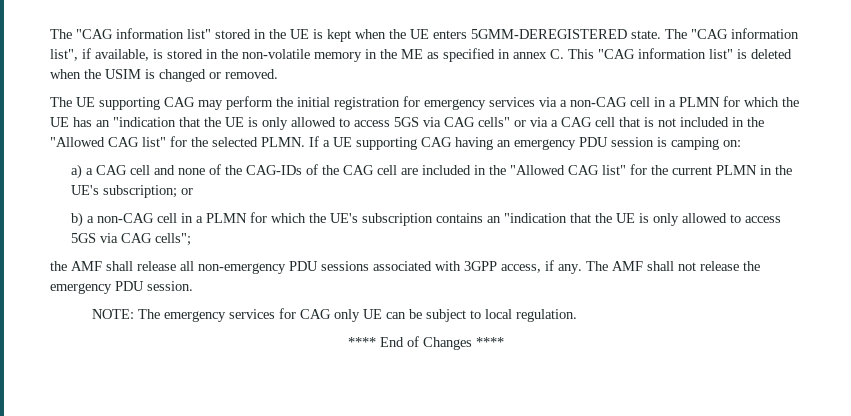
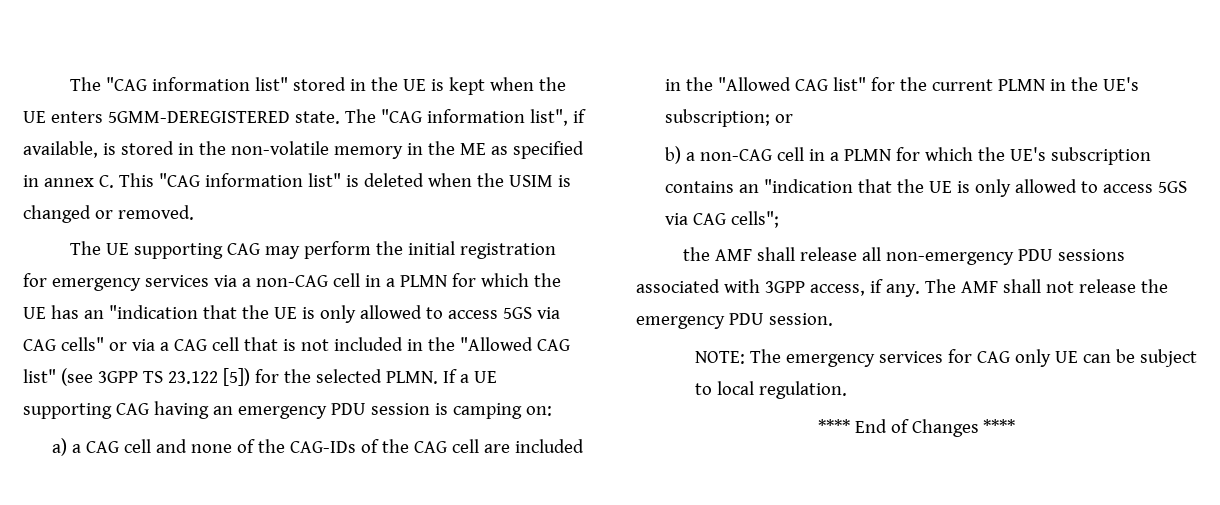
- The UE supporting CAG may perform the initial registration for emergency services via a non-CAG cell in a PLMN for which the UE has an "indication that the UE is only allowed to access 5GS via CAG cells" or via a CAG cell that is not included in the "Allowed CAG list" for the selected PLMN.
+ The UE supporting CAG may perform the initial registration for emergency services via a non-CAG cell in a PLMN for which the UE has an "indication that the UE is only allowed to access 5GS via CAG cells" or via a CAG cell that is not included in the "Allowed CAG list" (see 3GPP TS 23.122 [5]) for the selected PLMN.

